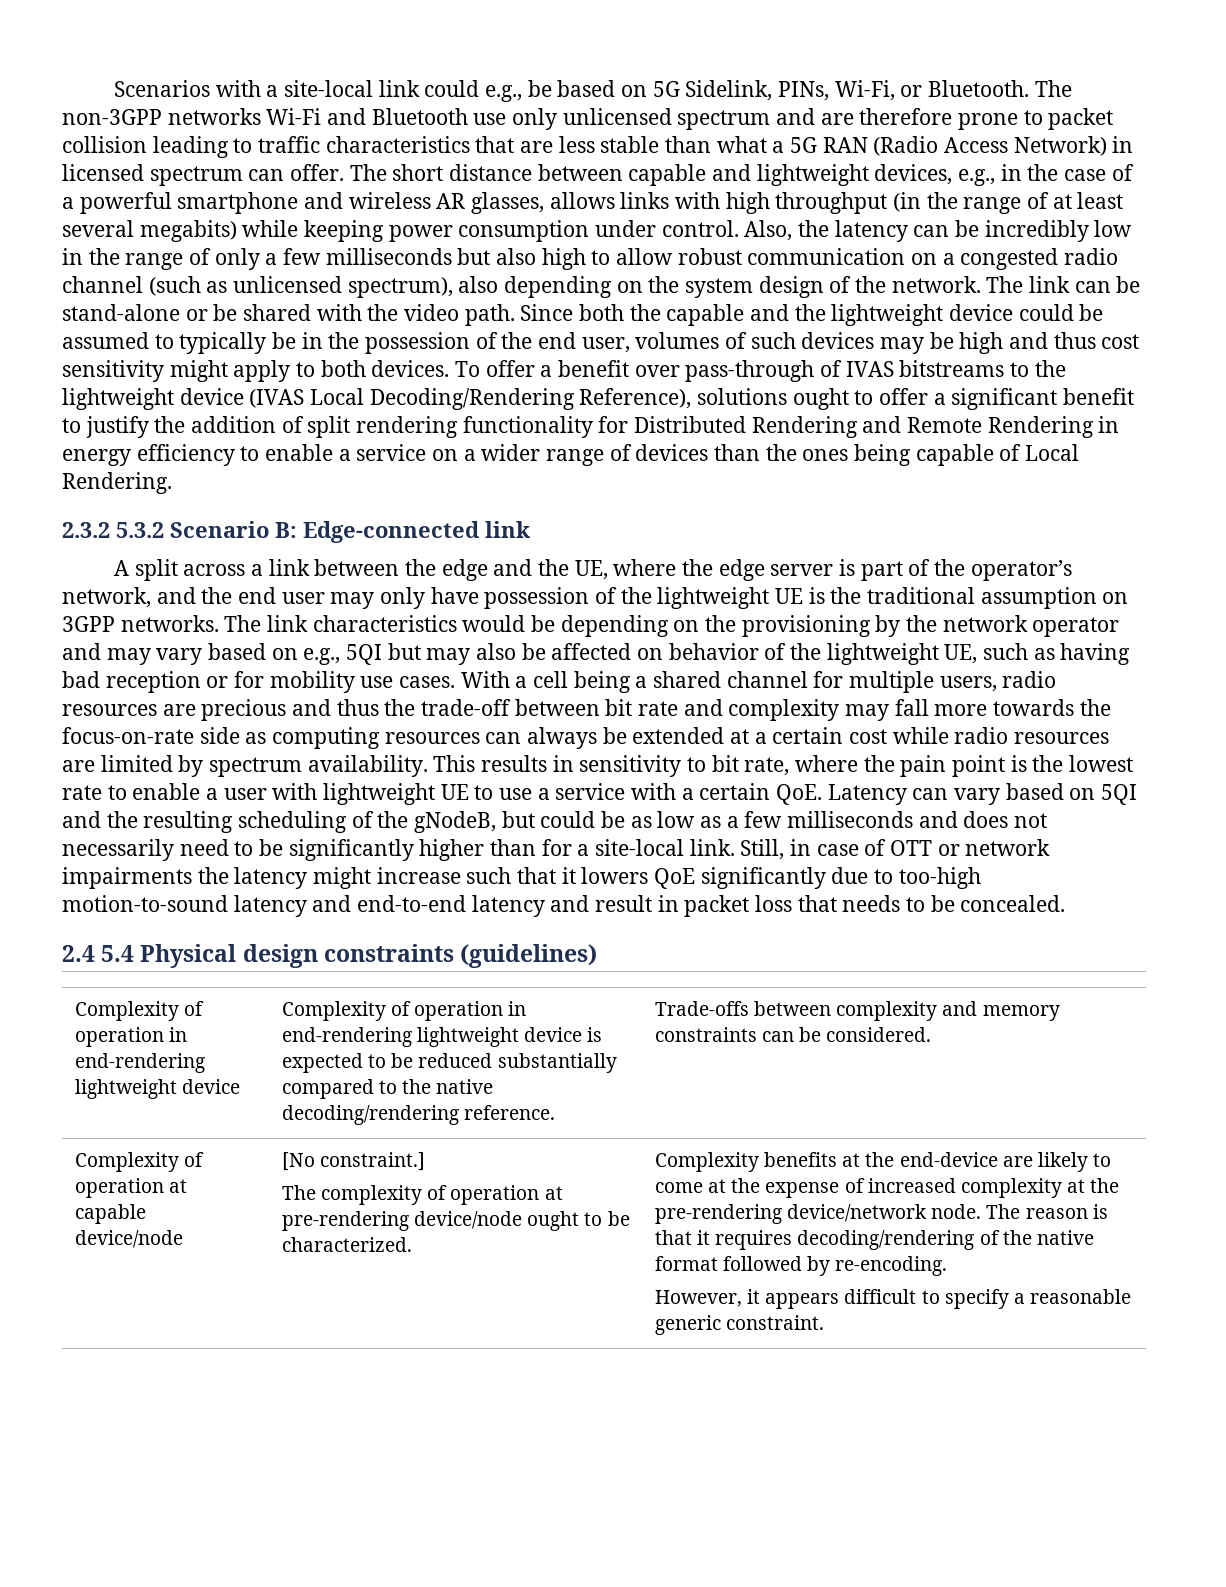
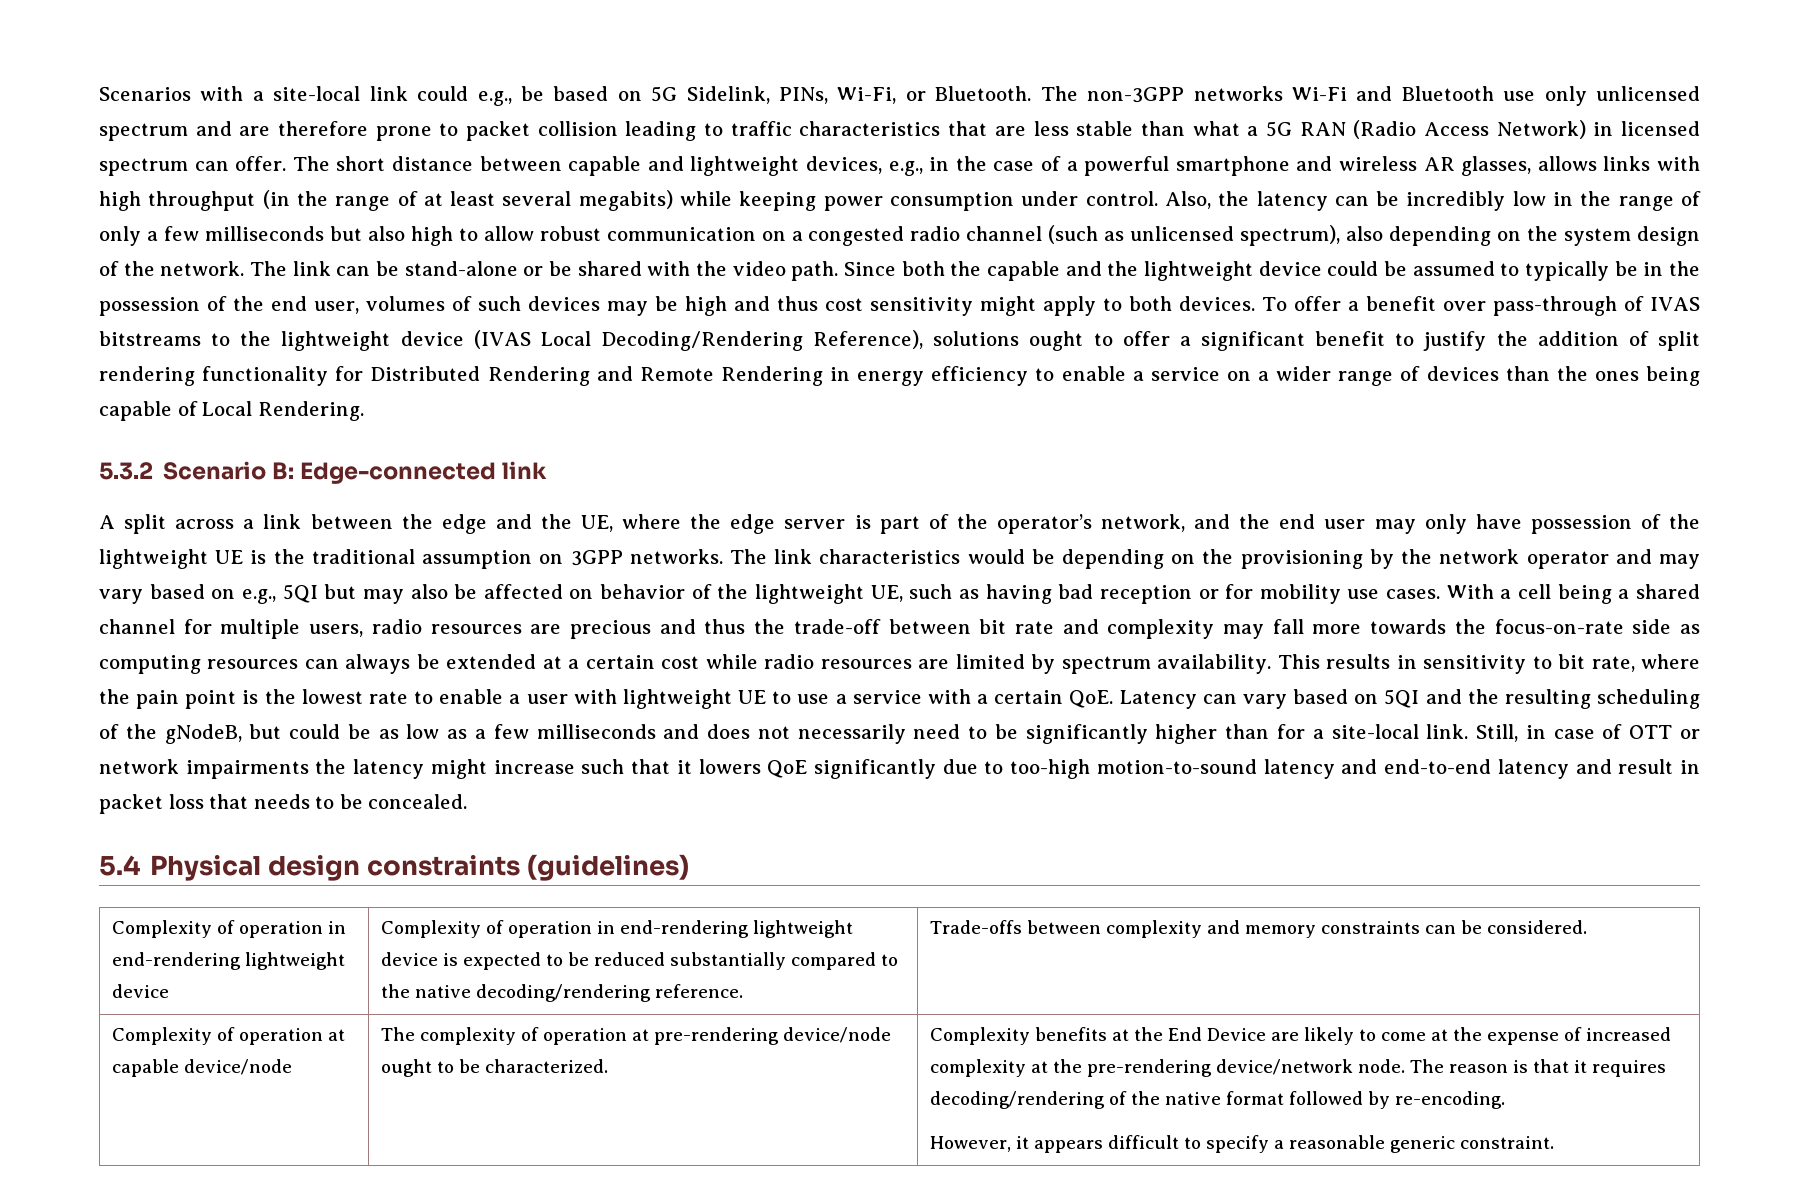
- 2.3.2 5.3.2 Scenario B: Edge-connected link
+ 5.3.2 Scenario B: Edge-connected link
- 2.4 5.4 Physical design constraints (guidelines)
+ 5.4 Physical design constraints (guidelines)
- [No constraint.]
- Complexity benefits at the end-device are likely to come at the expense of increased complexity at the pre-rendering device/network node.
+ Complexity benefits at the End Device are likely to come at the expense of increased complexity at the pre-rendering device/network node.

